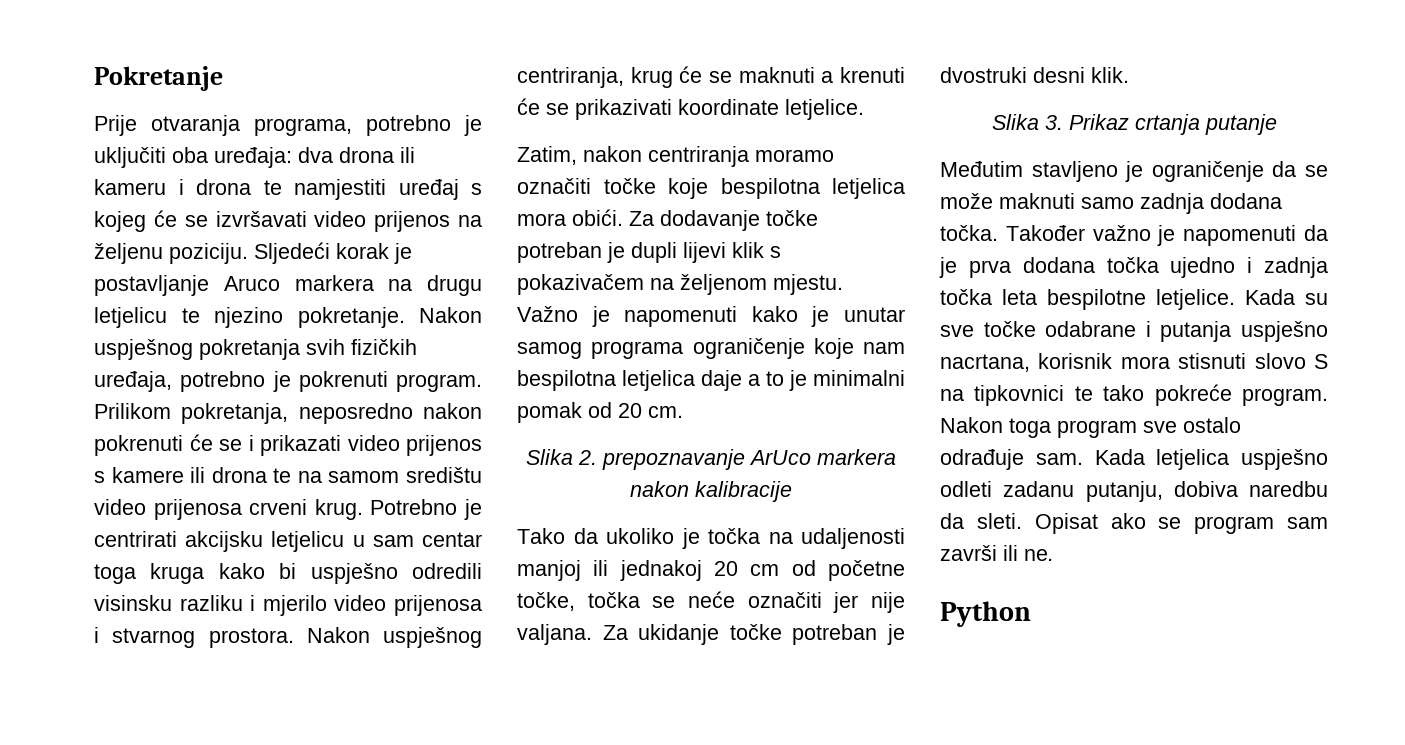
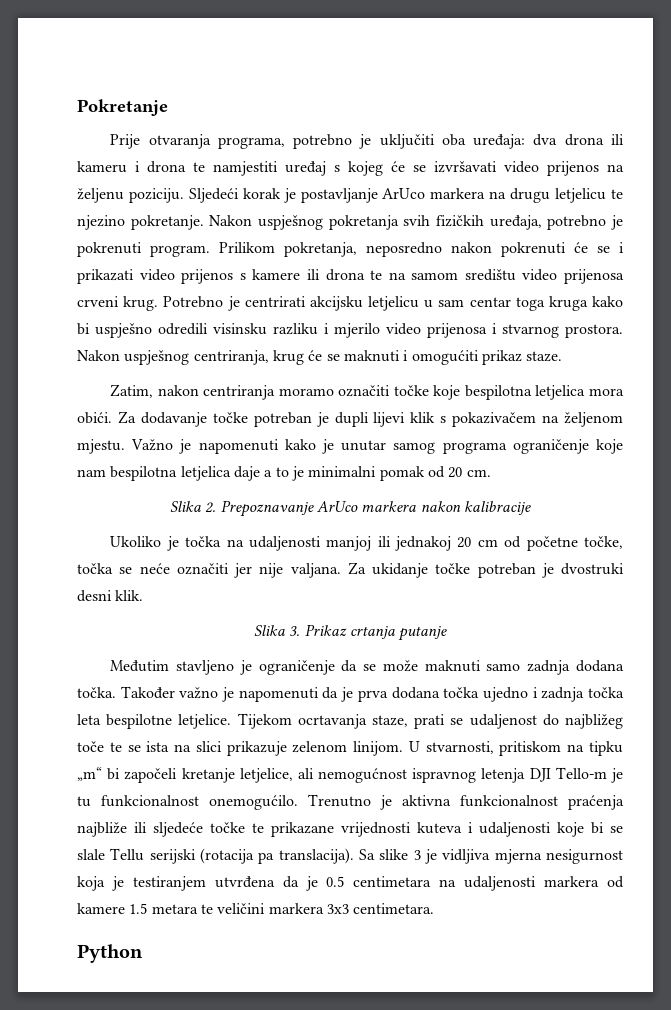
- Sljedeći korak je postavljanje Aruco markera na drugu letjelicu te njezino pokretanje.
+ Sljedeći korak je postavljanje ArUco markera na drugu letjelicu te njezino pokretanje.
- Nakon uspješnog centriranja, krug će se maknuti a krenuti će se prikazivati koordinate letjelice.
+ Nakon uspješnog centriranja, krug će se maknuti i omogućiti prikaz staze.
- Slika 2. prepoznavanje ArUco markera nakon kalibracije
+ Slika 2. Prepoznavanje ArUco markera nakon kalibracije
- Tako da ukoliko je točka na udaljenosti manjoj ili jednakoj 20 cm od početne točke, točka se neće označiti jer nije valjana.
+ Ukoliko je točka na udaljenosti manjoj ili jednakoj 20 cm od početne točke, točka se neće označiti jer nije valjana.
- Kada su sve točke odabrane i putanja uspješno nacrtana, korisnik mora stisnuti slovo S na tipkovnici te tako pokreće program. Nakon toga program sve ostalo odrađuje sam. Kada letjelica uspješno odleti zadanu putanju, dobiva naredbu da sleti. Opisat ako se program sam završi ili ne.
+ Tijekom ocrtavanja staze, prati se udaljenost do najbližeg toče te se ista na slici prikazuje zelenom linijom. U stvarnosti, pritiskom na tipku „m“ bi započeli kretanje letjelice, ali nemogućnost ispravnog letenja DJI Tello-m je tu funkcionalnost onemogućilo. Trenutno je aktivna funkcionalnost praćenja najbliže ili sljedeće točke te prikazane vrijednosti kuteva i udaljenosti koje bi se slale Tellu serijski (rotacija pa translacija). Sa slike 3 je vidljiva mjerna nesigurnost koja je testiranjem utvrđena da je 0.5 centimetara na udaljenosti markera od kamere 1.5 metara te veličini markera 3x3 centimetara.

